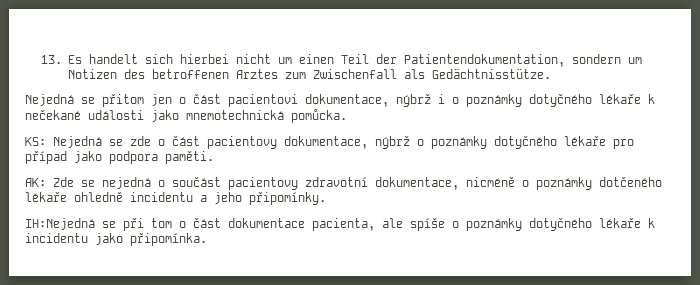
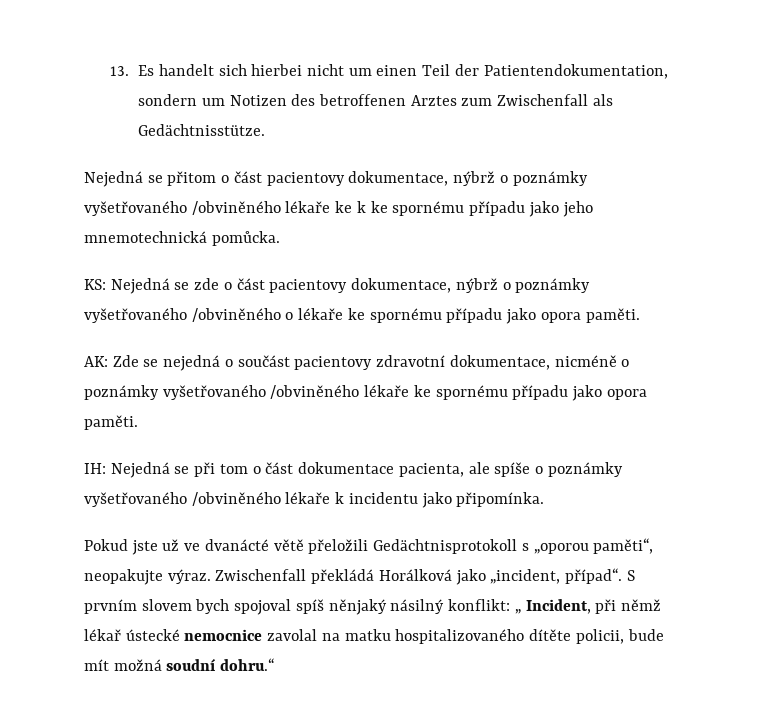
- Nejedná se přitom jen o část pacientovi dokumentace, nýbrž i o poznámky dotyčného lékaře k nečekané události jako mnemotechnická pomůcka.
+ Nejedná se přitom o část pacientovy dokumentace, nýbrž o poznámky vyšetřovaného /obviněného lékaře ke k ke spornému případu jako jeho mnemotechnická pomůcka.
- KS: Nejedná se zde o část pacientovy dokumentace, nýbrž o poznámky dotyčného lékaře pro případ jako podpora paměti.
+ KS: Nejedná se zde o část pacientovy dokumentace, nýbrž o poznámky vyšetřovaného /obviněného o lékaře ke spornému případu jako opora paměti.
- AK: Zde se nejedná o součást pacientovy zdravotní dokumentace, nicméně o poznámky dotčeného lékaře ohledně incidentu a jeho připomínky.
- IH:Nejedná se při tom o část dokumentace pacienta, ale spíše o poznámky dotyčného lékaře k incidentu jako připomínka.
+ AK: Zde se nejedná o součást pacientovy zdravotní dokumentace, nicméně o poznámky vyšetřovaného /obviněného lékaře ke spornému případu jako opora paměti.
+ IH: Nejedná se při tom o část dokumentace pacienta, ale spíše o poznámky vyšetřovaného /obviněného lékaře k incidentu jako připomínka.
+ Pokud jste už ve dvanácté větě přeložili Gedächtnisprotokoll s „oporou paměti“, neopakujte výraz. Zwischenfall překládá Horálková jako „incident, případ“. S prvním slovem bych spojoval spíš něnjaký násilný konflikt: „ Incident, při němž lékař ústecké nemocnice zavolal na matku hospitalizovaného dítěte policii, bude mít možná soudní dohru.“

